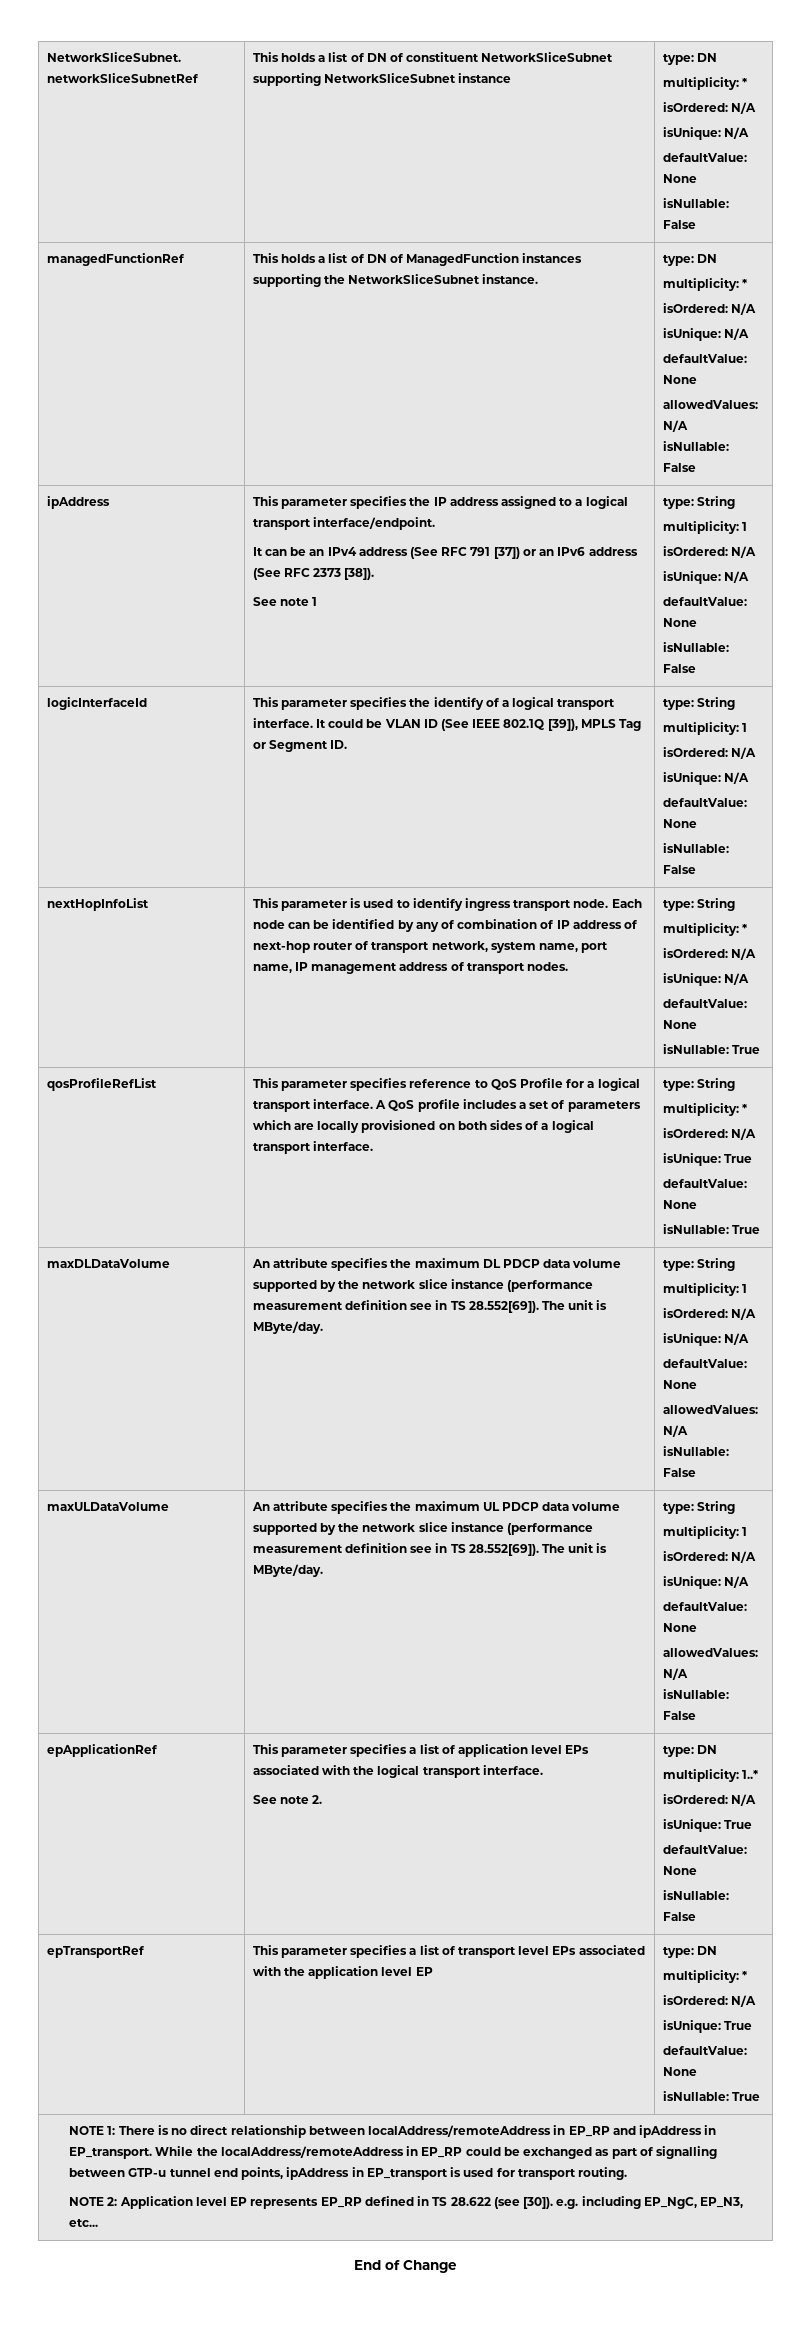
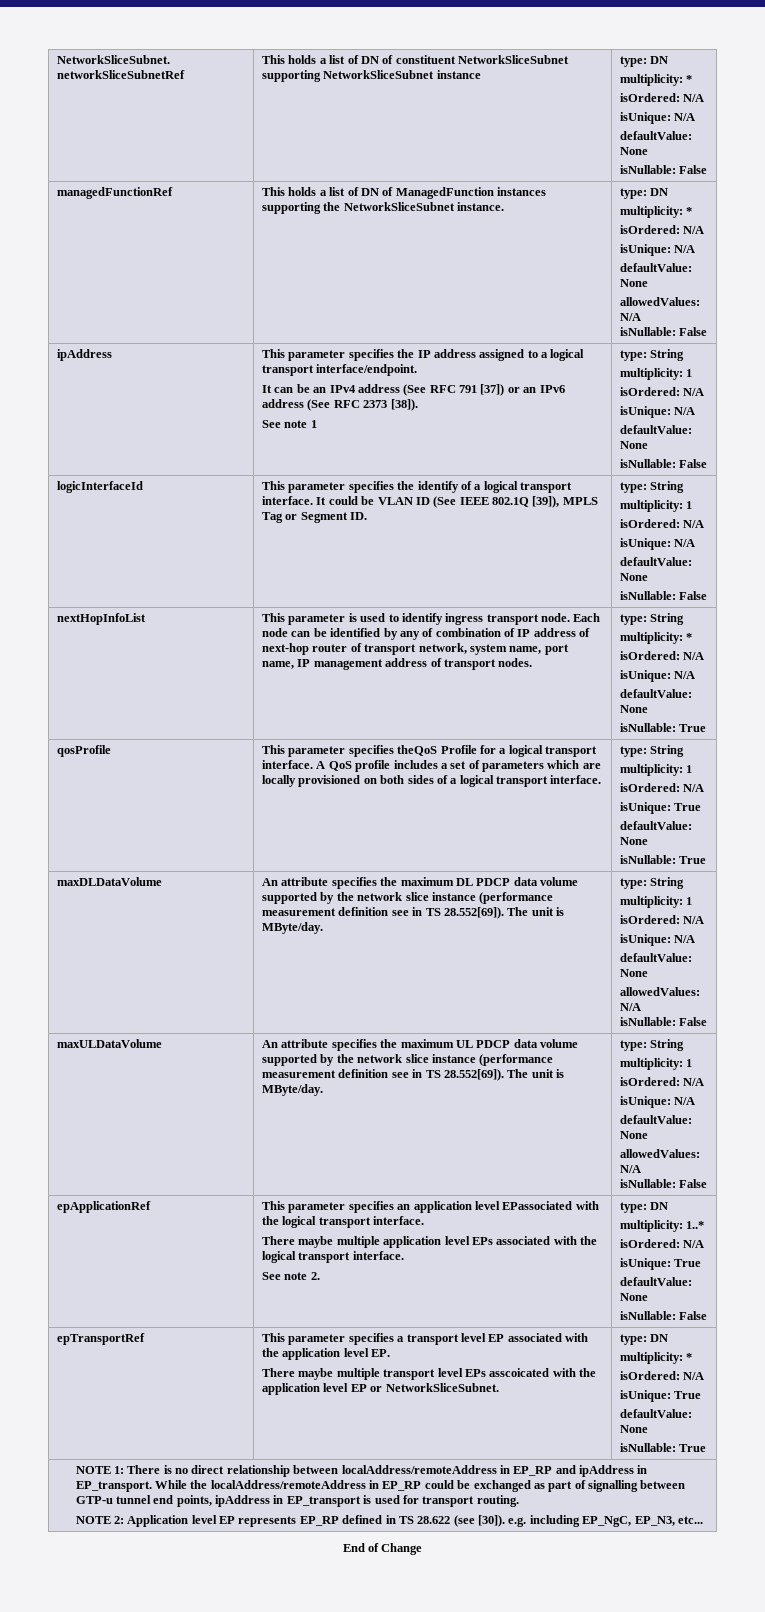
- qosProfileRefList | This parameter specifies reference to QoS Profile for a logical transport interface.
+ qosProfile | This parameter specifies theQoS Profile for a logical transport interface.
  A QoS profile includes a set of parameters which are locally provisioned on both sides of a logical transport interface. | type: String
- multiplicity: *
+ multiplicity: 1
- epApplicationRef | This parameter specifies a list of application level EPs associated with the logical transport interface.
+ epApplicationRef | This parameter specifies an application level EPassociated with the logical transport interface.
+ There maybe multiple application level EPs associated with the logical transport interface.
- epTransportRef | This parameter specifies a list of transport level EPs associated with the application level EP | type: DN
+ epTransportRef | This parameter specifies a transport level EP associated with the application level EP.
+ There maybe multiple transport level EPs asscoicated with the application level EP or NetworkSliceSubnet. | type: DN

